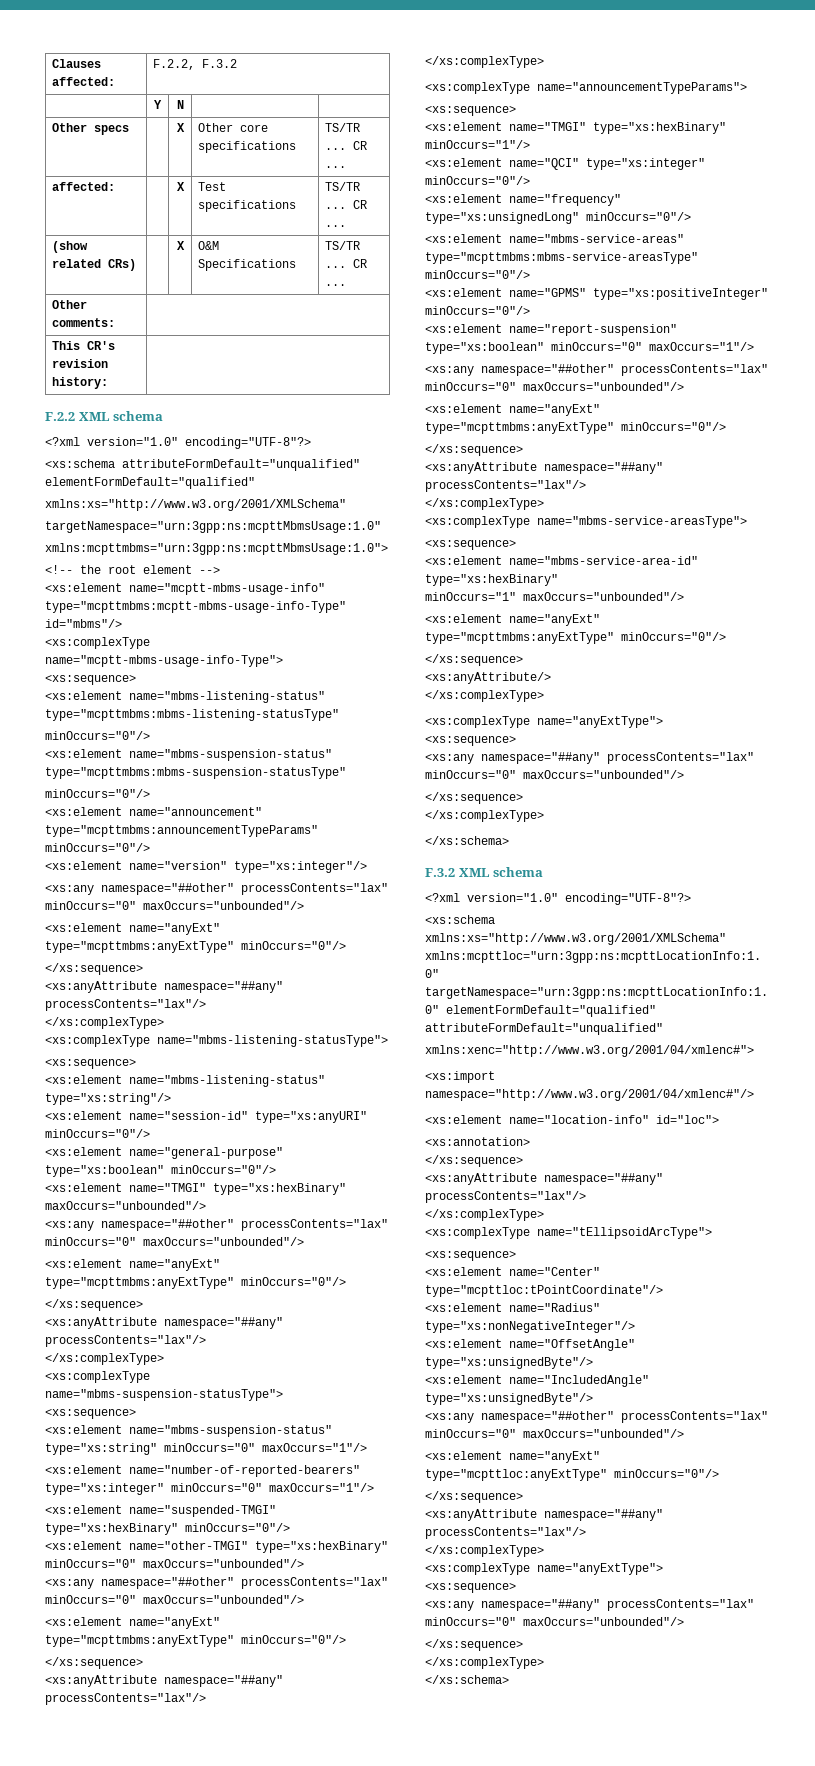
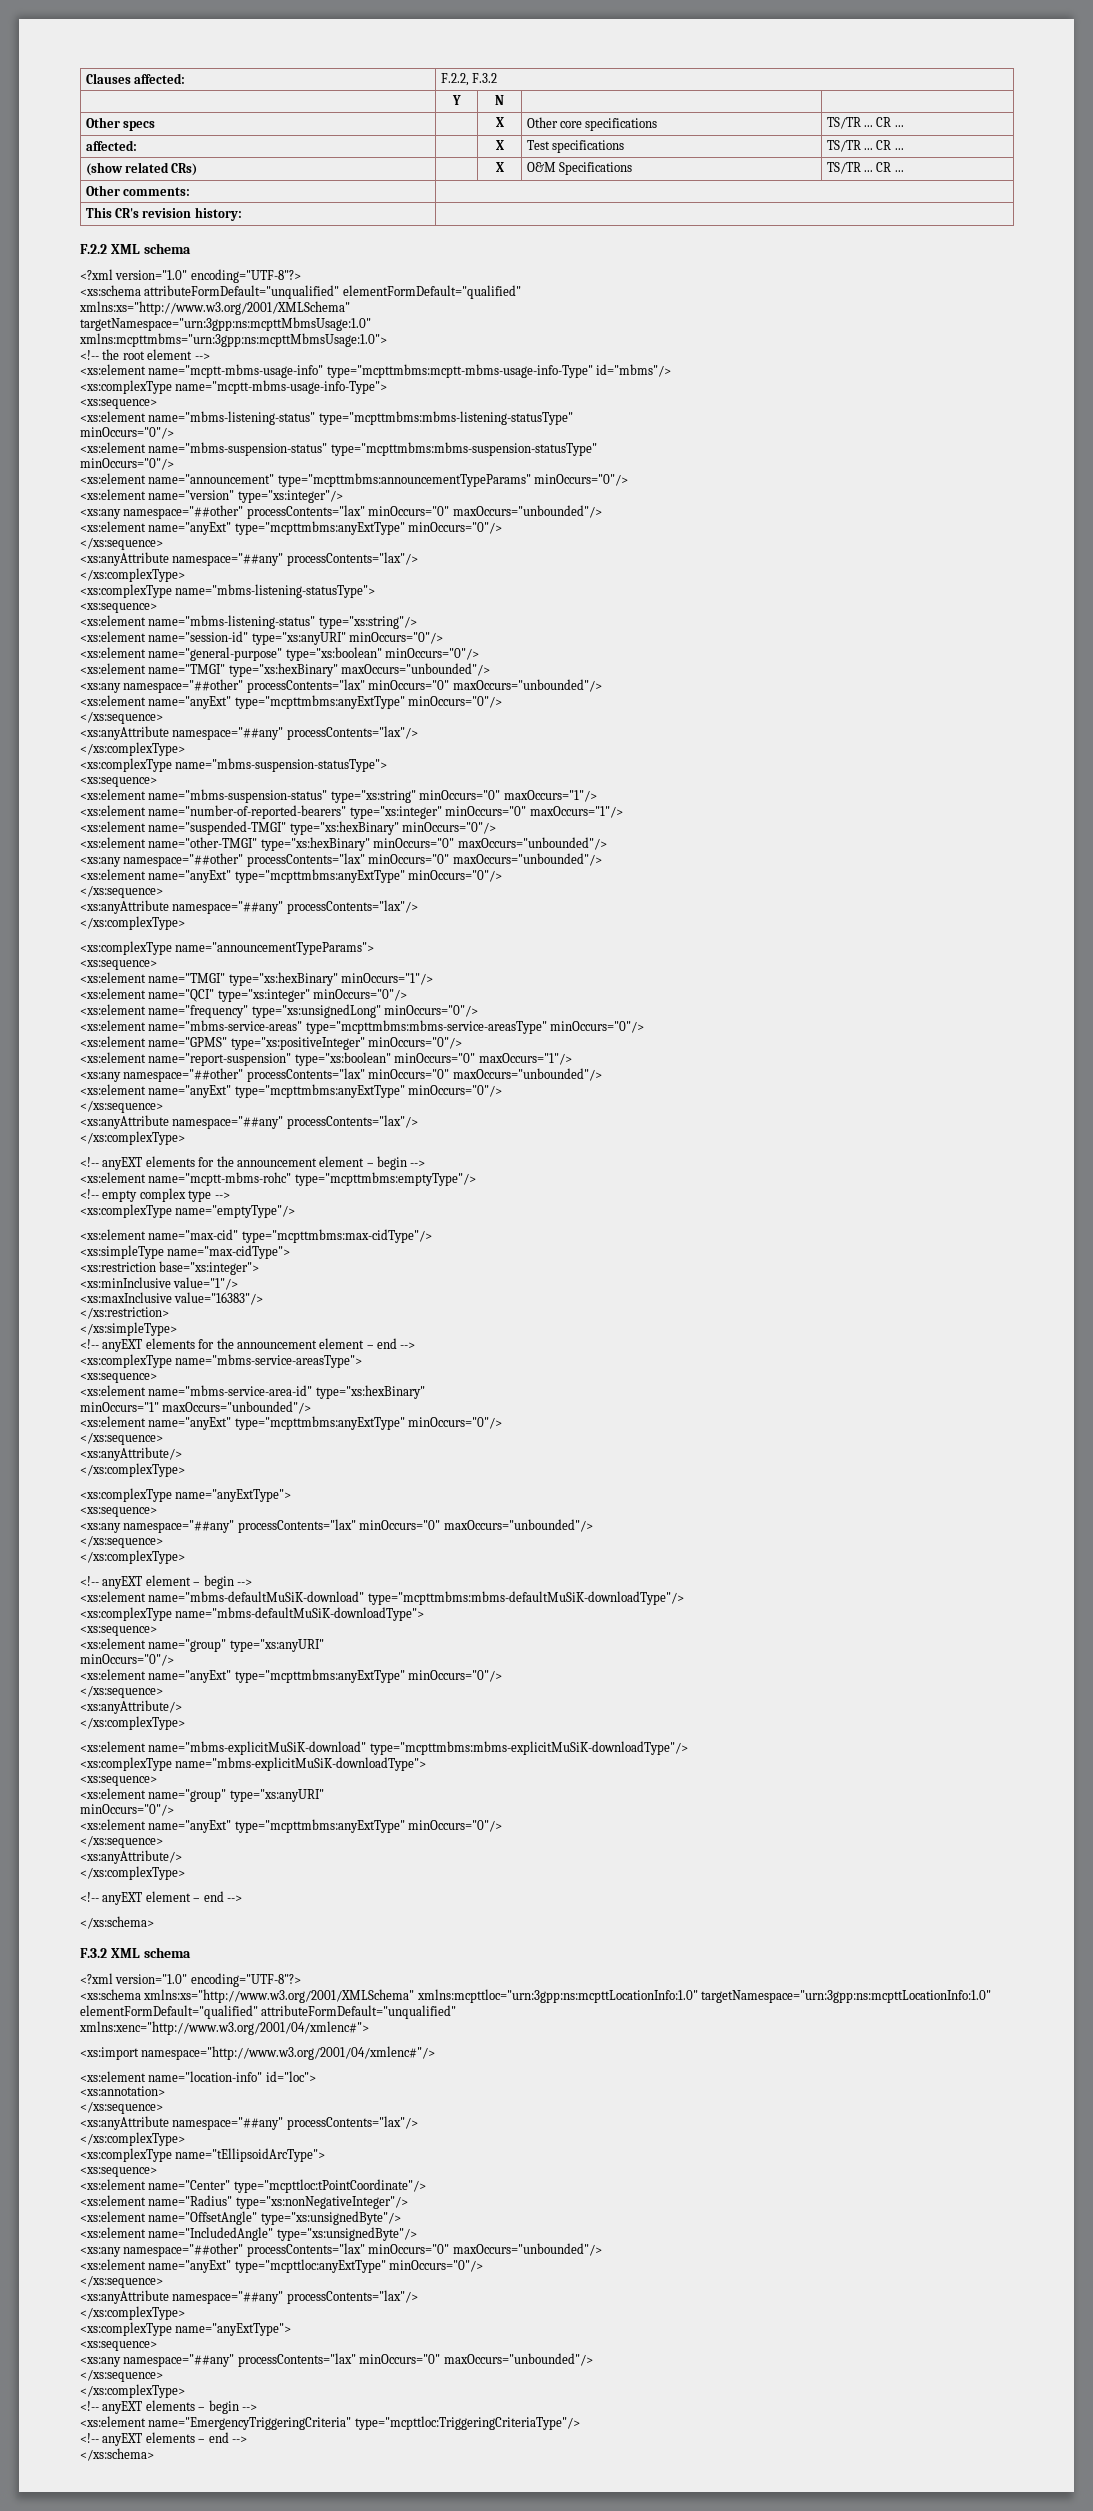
+ <!-- anyEXT elements for the announcement element – begin -->
+ <xs:element name="mcptt-mbms-rohc" type="mcpttmbms:emptyType"/>
+ <!-- empty complex type -->
+ <xs:complexType name="emptyType"/>
+ <xs:element name="max-cid" type="mcpttmbms:max-cidType"/>
+ <xs:simpleType name="max-cidType">
+ <xs:restriction base="xs:integer">
+ <xs:minInclusive value="1"/>
+ <xs:maxInclusive value="16383"/>
+ </xs:restriction>
+ </xs:simpleType>
+ <!-- anyEXT elements for the announcement element – end -->
+ <!-- anyEXT element – begin -->
+ <xs:element name="mbms-defaultMuSiK-download" type="mcpttmbms:mbms-defaultMuSiK-downloadType"/>
+ <xs:complexType name="mbms-defaultMuSiK-downloadType">
+ <xs:sequence>
+ <xs:element name="group" type="xs:anyURI"
+ minOccurs="0"/>
+ <xs:element name="anyExt" type="mcpttmbms:anyExtType" minOccurs="0"/>
+ </xs:sequence>
+ <xs:anyAttribute/>
+ </xs:complexType>
+ <xs:element name="mbms-explicitMuSiK-download" type="mcpttmbms:mbms-explicitMuSiK-downloadType"/>
+ <xs:complexType name="mbms-explicitMuSiK-downloadType">
+ <xs:sequence>
+ <xs:element name="group" type="xs:anyURI"
+ minOccurs="0"/>
+ <xs:element name="anyExt" type="mcpttmbms:anyExtType" minOccurs="0"/>
+ </xs:sequence>
+ <xs:anyAttribute/>
+ </xs:complexType>
+ <!-- anyEXT element – end -->
+ <!-- anyEXT elements – begin -->
+ <xs:element name="EmergencyTriggeringCriteria" type="mcpttloc:TriggeringCriteriaType"/>
+ <!-- anyEXT elements – end -->

